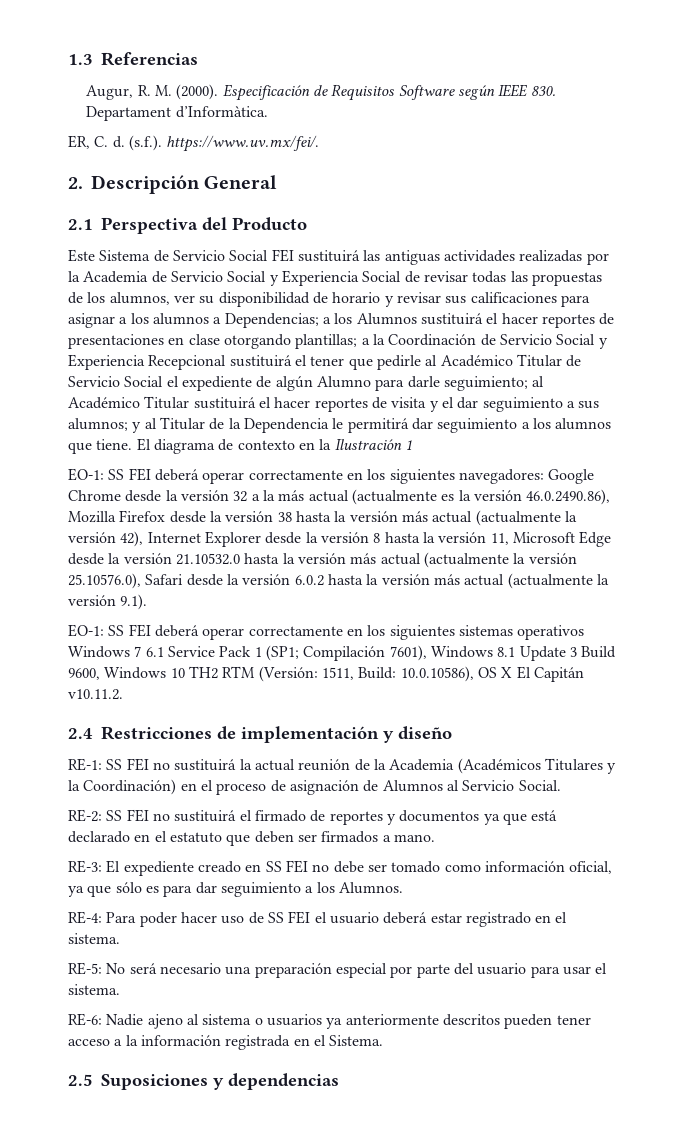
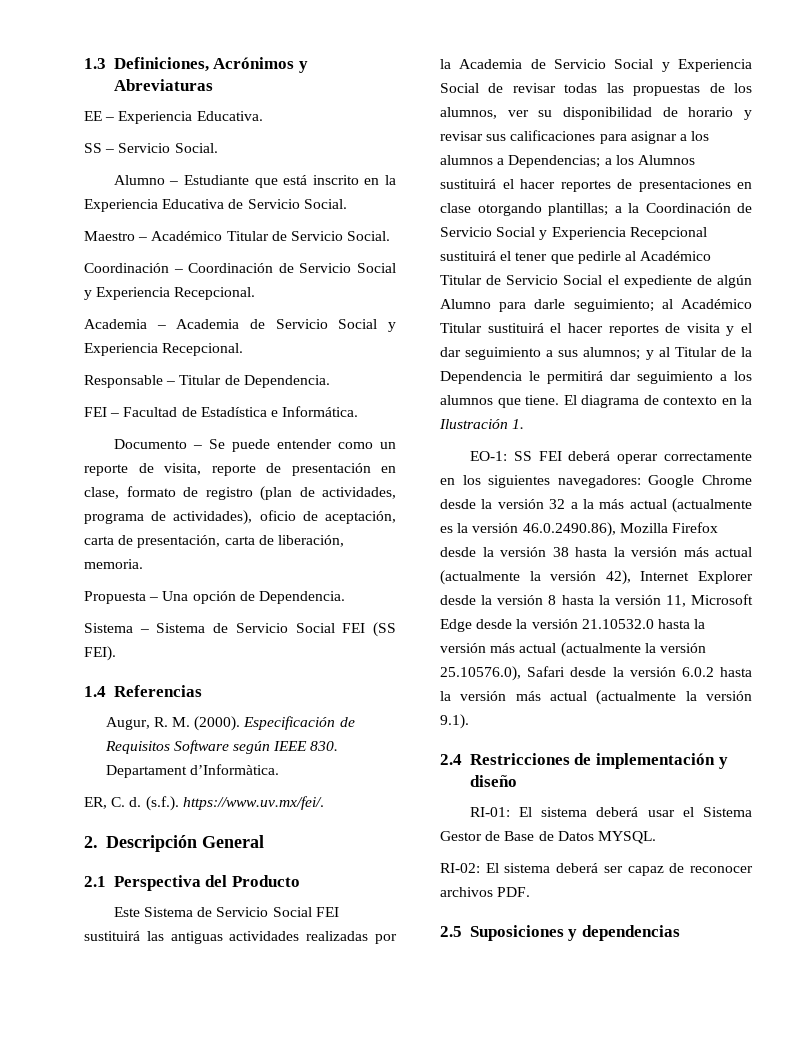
- 1.3 Referencias
+ 1.3 Definiciones, Acrónimos y Abreviaturas
+ EE – Experiencia Educativa.
+ SS – Servicio Social.
+ Alumno – Estudiante que está inscrito en la Experiencia Educativa de Servicio Social.
+ Maestro – Académico Titular de Servicio Social.
+ Coordinación – Coordinación de Servicio Social y Experiencia Recepcional.
+ Academia – Academia de Servicio Social y Experiencia Recepcional.
+ Responsable – Titular de Dependencia.
+ FEI – Facultad de Estadística e Informática.
+ Documento – Se puede entender como un reporte de visita, reporte de presentación en clase, formato de registro (plan de actividades, programa de actividades), oficio de aceptación, carta de presentación, carta de liberación, memoria.
+ Propuesta – Una opción de Dependencia.
+ Sistema – Sistema de Servicio Social FEI (SS FEI).
+ 1.4 Referencias
- El diagrama de contexto en la Ilustración 1
+ El diagrama de contexto en la Ilustración 1.
- EO-1: SS FEI deberá operar correctamente en los siguientes sistemas operativos Windows 7 6.1 Service Pack 1 (SP1; Compilación 7601), Windows 8.1 Update 3 Build 9600, Windows 10 TH2 RTM (Versión: 1511, Build: 10.0.10586), OS X El Capitán v10.11.2.
- RE-1: SS FEI no sustituirá la actual reunión de la Academia (Académicos Titulares y la Coordinación) en el proceso de asignación de Alumnos al Servicio Social.
- RE-2: SS FEI no sustituirá el firmado de reportes y documentos ya que está declarado en el estatuto que deben ser firmados a mano.
- RE-3: El expediente creado en SS FEI no debe ser tomado como información oficial, ya que sólo es para dar seguimiento a los Alumnos.
- RE-4: Para poder hacer uso de SS FEI el usuario deberá estar registrado en el sistema.
- RE-5: No será necesario una preparación especial por parte del usuario para usar el sistema.
- RE-6: Nadie ajeno al sistema o usuarios ya anteriormente descritos pueden tener acceso a la información registrada en el Sistema.
+ RI-01: El sistema deberá usar el Sistema Gestor de Base de Datos MYSQL.
+ RI-02: El sistema deberá ser capaz de reconocer archivos PDF.

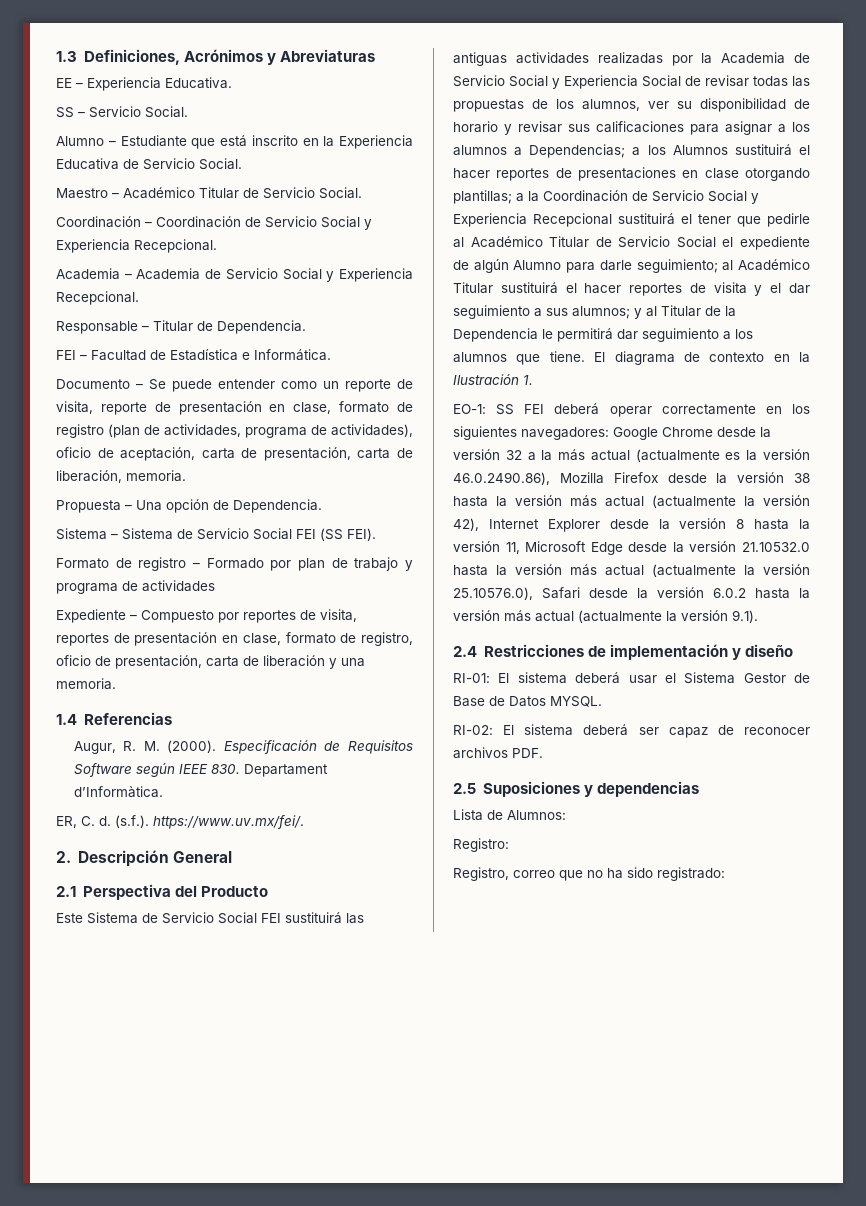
+ Formato de registro – Formado por plan de trabajo y programa de actividades
+ Expediente – Compuesto por reportes de visita, reportes de presentación en clase, formato de registro, oficio de presentación, carta de liberación y una memoria.
+ Lista de Alumnos:
+ Registro:
+ Registro, correo que no ha sido registrado:

